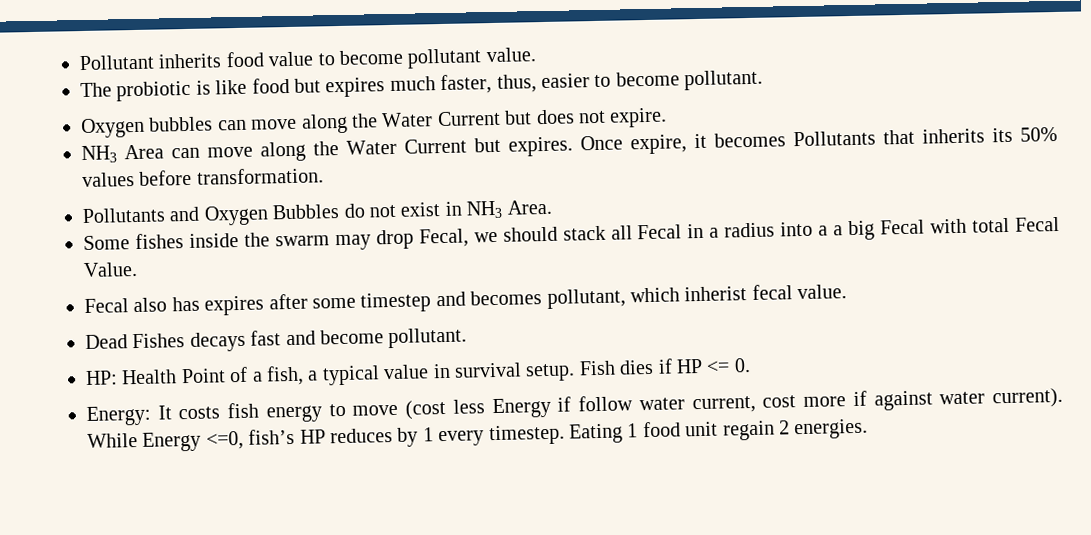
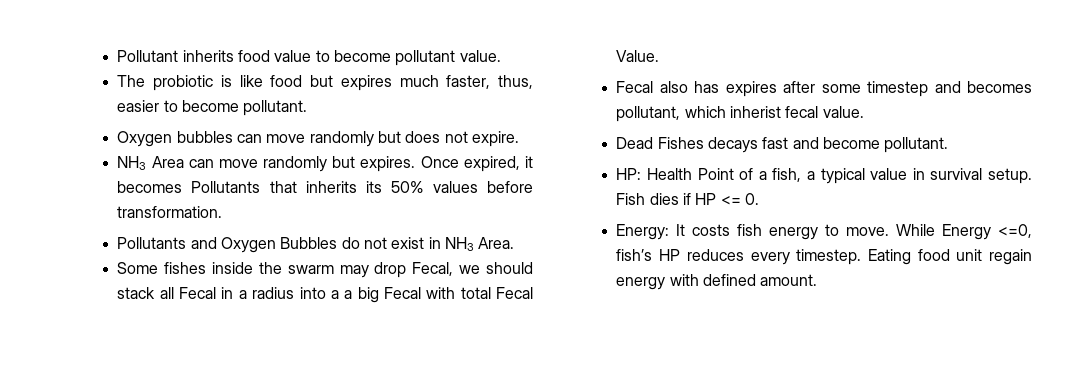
- Oxygen bubbles can move along the Water Current but does not expire.
+ Oxygen bubbles can move randomly but does not expire.
- NH3 Area can move along the Water Current but expires.
+ NH3 Area can move randomly but expires.
- Once expire, it becomes Pollutants that inherits its 50% values before transformation.
+ Once expired, it becomes Pollutants that inherits its 50% values before transformation.
- Energy: It costs fish energy to move (cost less Energy if follow water current, cost more if against water current).
+ Energy: It costs fish energy to move.
- While Energy <=0, fish’s HP reduces by 1 every timestep.
+ While Energy <=0, fish’s HP reduces every timestep.
- Eating 1 food unit regain 2 energies.
+ Eating food unit regain energy with defined amount.

